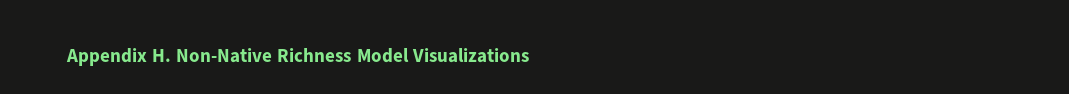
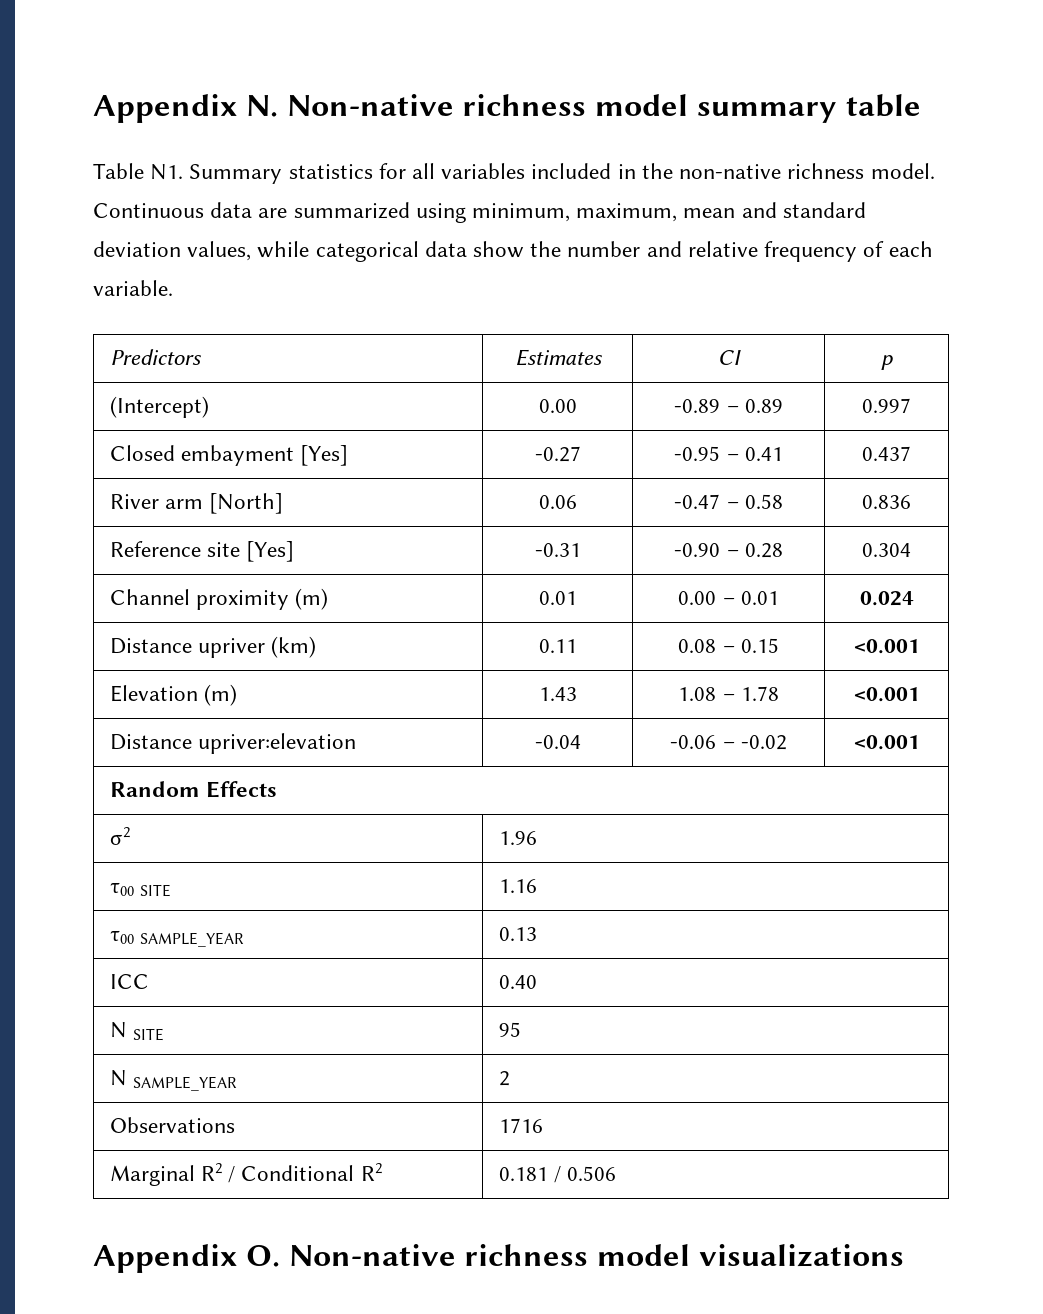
- Appendix H. Non-Native Richness Model Visualizations
+ Appendix N. Non-native richness model summary table
+ Table N1. Summary statistics for all variables included in the non-native richness model. Continuous data are summarized using minimum, maximum, mean and standard deviation values, while categorical data show the number and relative frequency of each variable.
+ Predictors | Estimates | CI | p
+ (Intercept) | 0.00 | -0.89 – 0.89 | 0.997
+ Closed embayment [Yes] | -0.27 | -0.95 – 0.41 | 0.437
+ River arm [North] | 0.06 | -0.47 – 0.58 | 0.836
+ Reference site [Yes] | -0.31 | -0.90 – 0.28 | 0.304
+ Channel proximity (m) | 0.01 | 0.00 – 0.01 | 0.024
+ Distance upriver (km) | 0.11 | 0.08 – 0.15 | <0.001
+ Elevation (m) | 1.43 | 1.08 – 1.78 | <0.001
+ Distance upriver:elevation | -0.04 | -0.06 – -0.02 | <0.001
+ Random Effects
+ σ2 | 1.96
+ τ00 SITE | 1.16
+ τ00 SAMPLE_YEAR | 0.13
+ ICC | 0.40
+ N SITE | 95
+ N SAMPLE_YEAR | 2
+ Observations | 1716
+ Marginal R2 / Conditional R2 | 0.181 / 0.506
+ Appendix O. Non-native richness model visualizations

